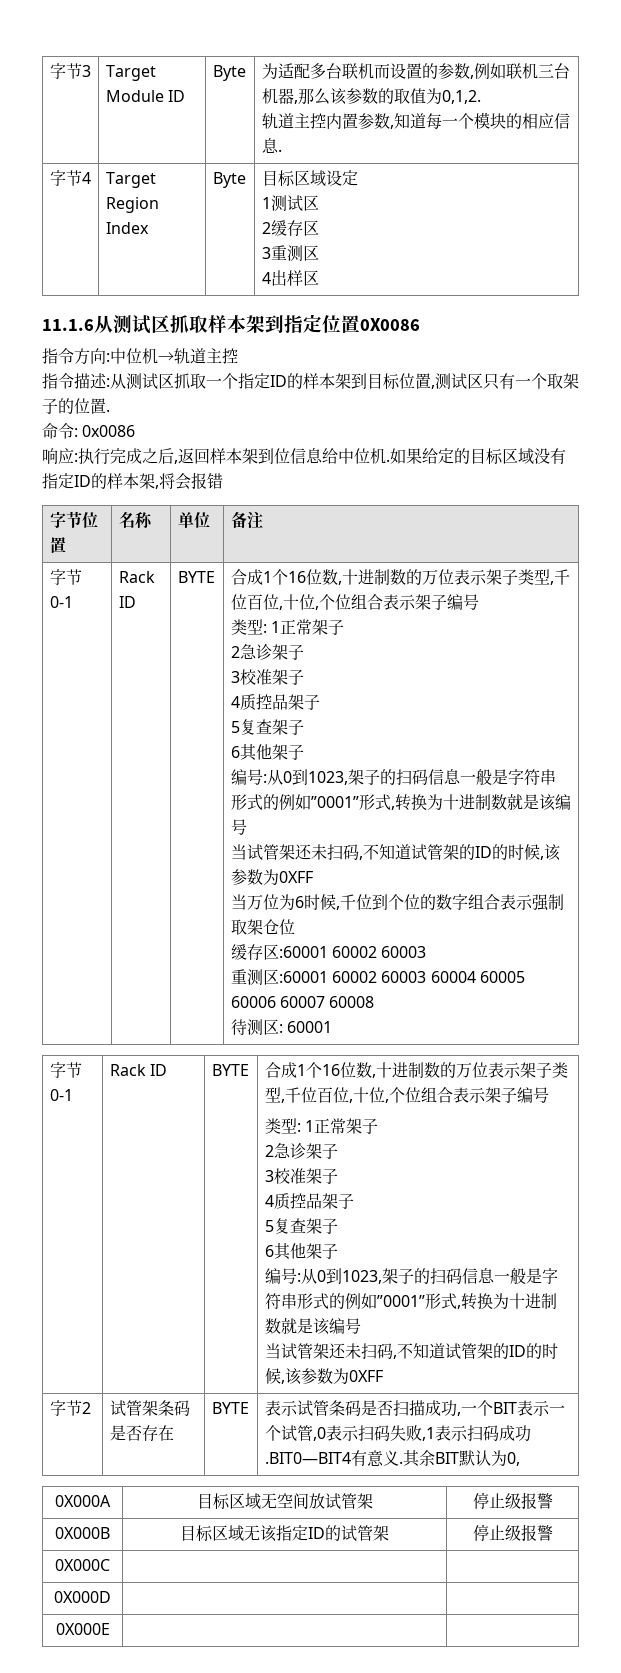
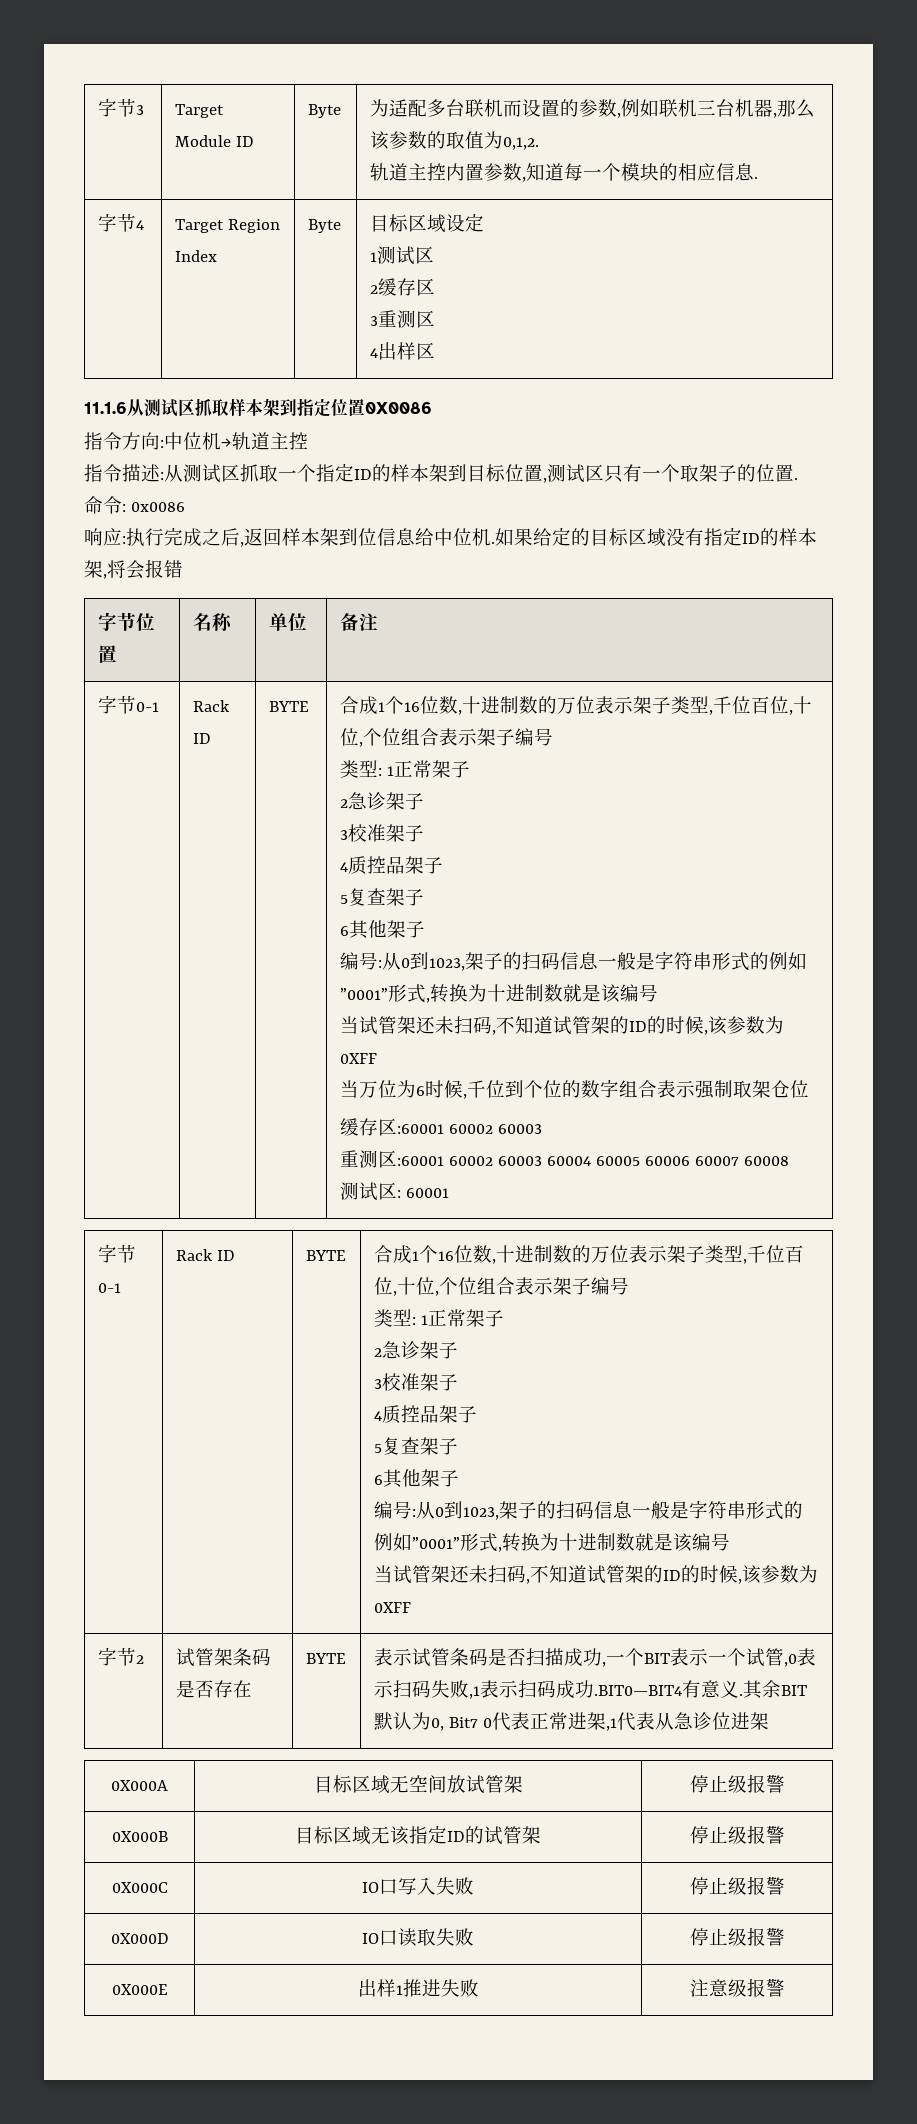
- 待测区: 60001
+ 测试区: 60001
- 其余BIT默认为0,
+ 其余BIT默认为0, Bit7 0代表正常进架,1代表从急诊位进架
- 0X000C | |
- 0X000D | |
- 0X000E | |
+ 0X000C | IO口写入失败 | 停止级报警
+ 0X000D | IO口读取失败 | 停止级报警
+ 0X000E | 出样1推进失败 | 注意级报警

